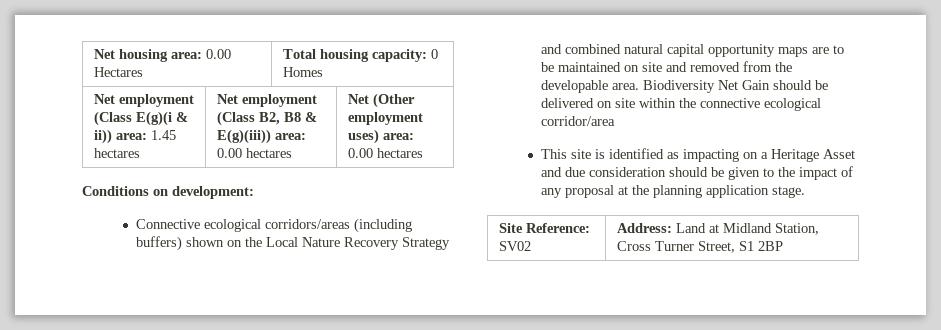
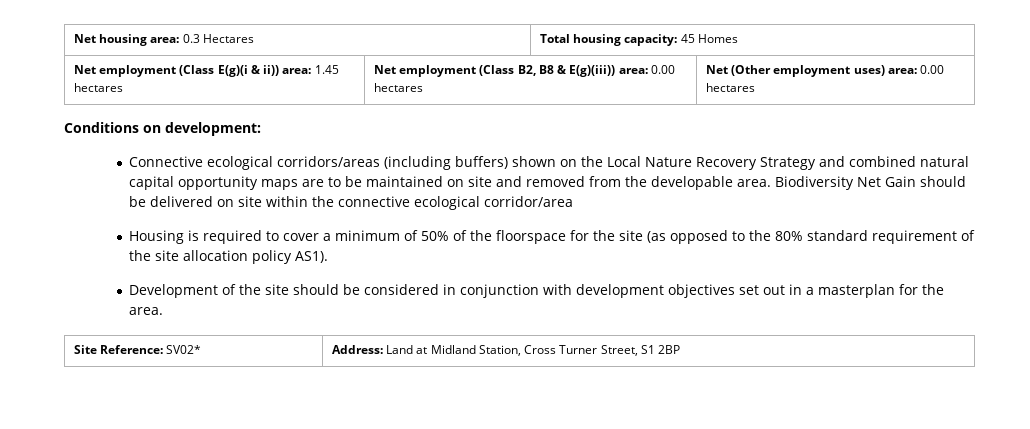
- Net housing area: 0.00 Hectares | Total housing capacity: 0 Homes
+ Net housing area: 0.3 Hectares | Total housing capacity: 45 Homes
- This site is identified as impacting on a Heritage Asset and due consideration should be given to the impact of any proposal at the planning application stage.
+ Housing is required to cover a minimum of 50% of the floorspace for the site (as opposed to the 80% standard requirement of the site allocation policy AS1).
+ Development of the site should be considered in conjunction with development objectives set out in a masterplan for the area.
- Site Reference: SV02 | Address: Land at Midland Station, Cross Turner Street, S1 2BP
+ Site Reference: SV02* | Address: Land at Midland Station, Cross Turner Street, S1 2BP

